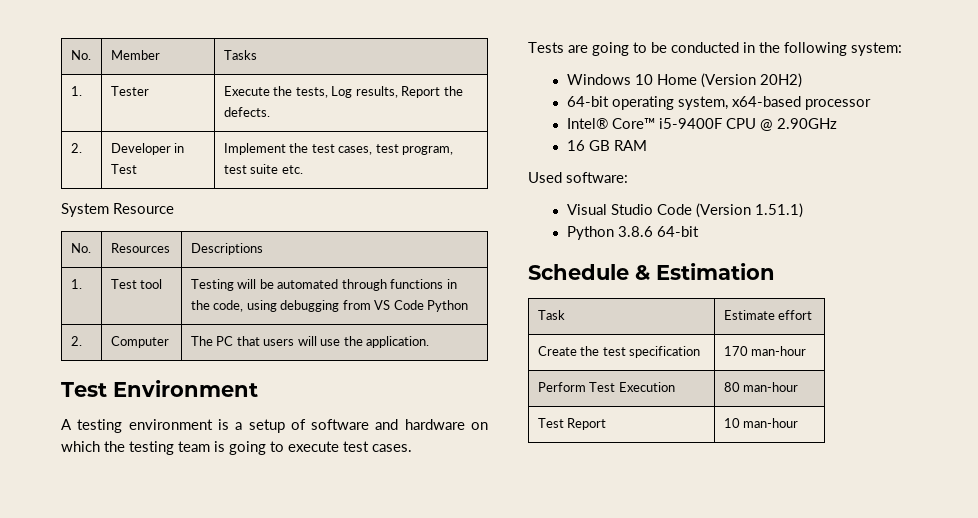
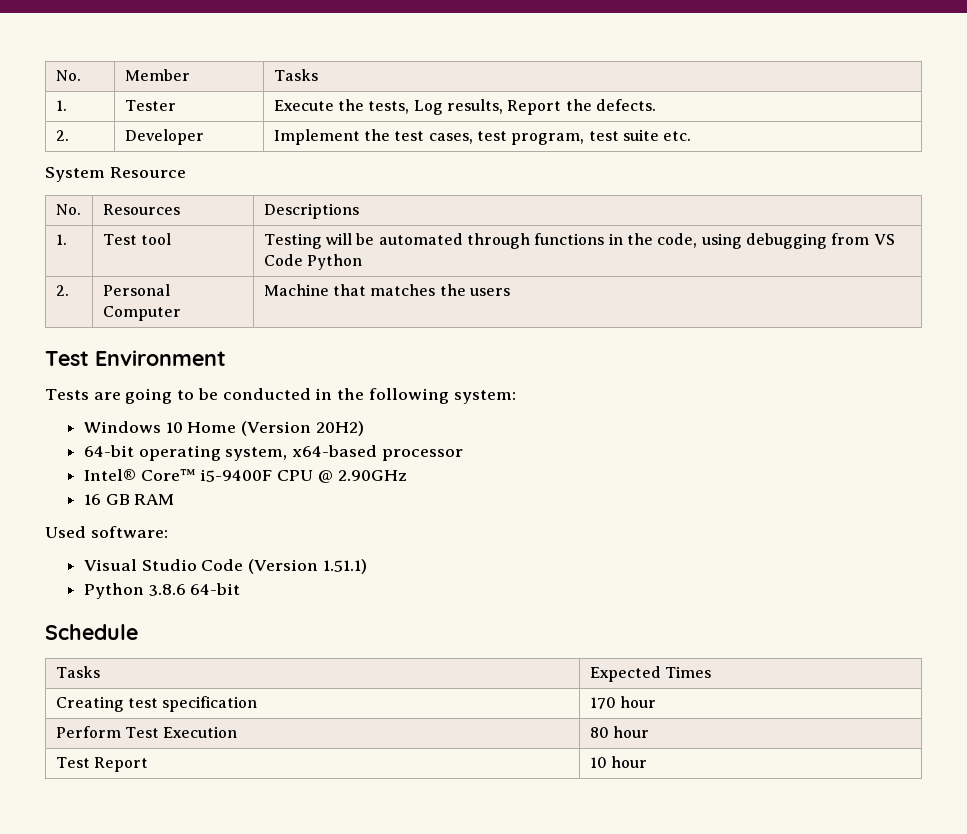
- 2. | Developer in Test | Implement the test cases, test program, test suite etc.
+ 2. | Developer | Implement the test cases, test program, test suite etc.
- 2. | Computer | The PC that users will use the application.
+ 2. | Personal Computer | Machine that matches the users
  Test Environment
- A testing environment is a setup of software and hardware on which the testing team is going to execute test cases.
- Schedule & Estimation
- Task | Estimate effort
- Create the test specification | 170 man-hour
+ Schedule
+ Tasks | Expected Times
+ Creating test specification | 170 hour
- Perform Test Execution | 80 man-hour
+ Perform Test Execution | 80 hour
- Test Report | 10 man-hour
+ Test Report | 10 hour

